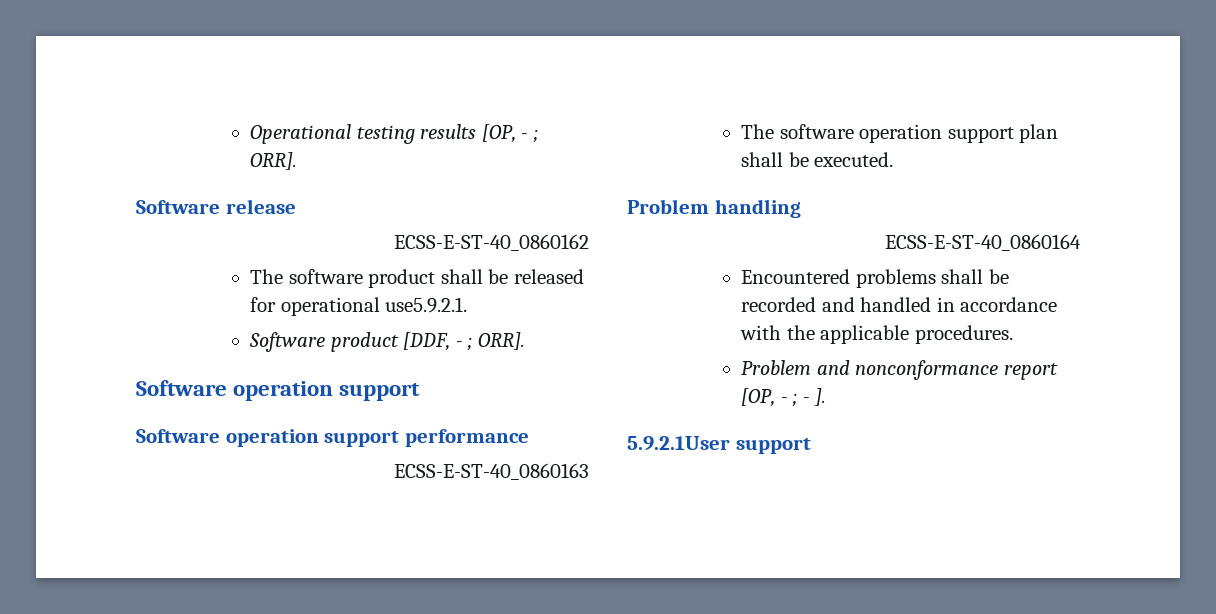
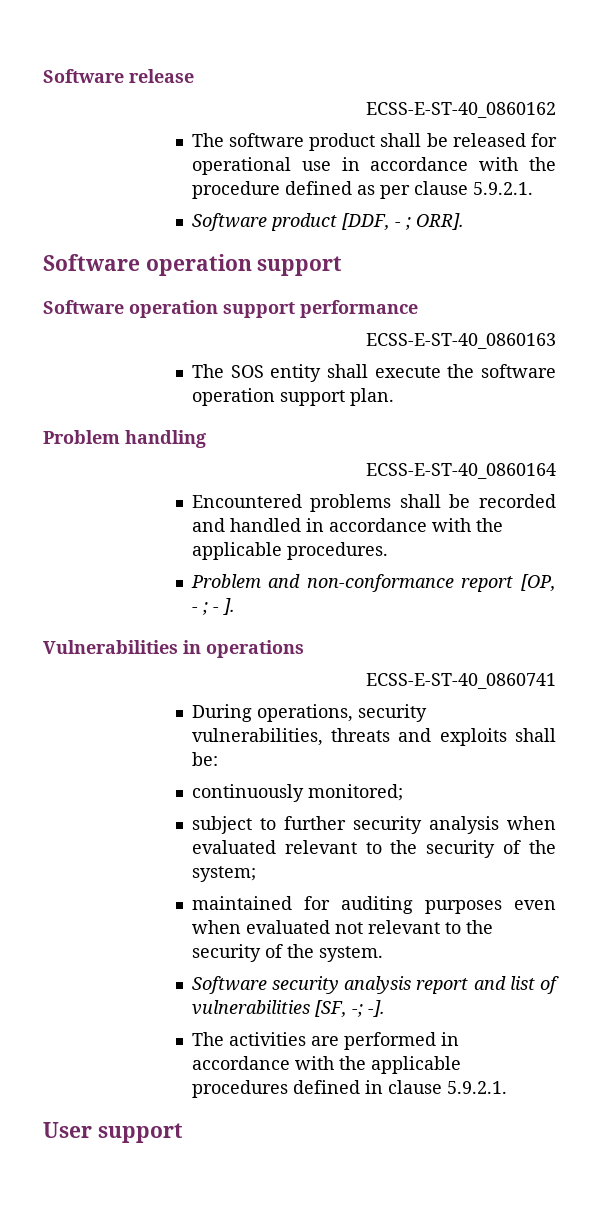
- Operational testing results [OP, - ; ORR].
- The software product shall be released for operational use5.9.2.1.
+ The software product shall be released for operational use in accordance with the procedure defined as per clause 5.9.2.1.
- The software operation support plan shall be executed.
+ The SOS entity shall execute the software operation support plan.
- Problem and nonconformance report [OP, - ; - ].
+ Problem and non-conformance report [OP, - ; - ].
- 5.9.2.1User support
+ Vulnerabilities in operations
+ ECSS-E-ST-40_0860741
+ During operations, security vulnerabilities, threats and exploits shall be:
+ continuously monitored;
+ subject to further security analysis when evaluated relevant to the security of the system;
+ maintained for auditing purposes even when evaluated not relevant to the security of the system.
+ Software security analysis report and list of vulnerabilities [SF, -; -].
+ The activities are performed in accordance with the applicable procedures defined in clause 5.9.2.1.
+ User support

